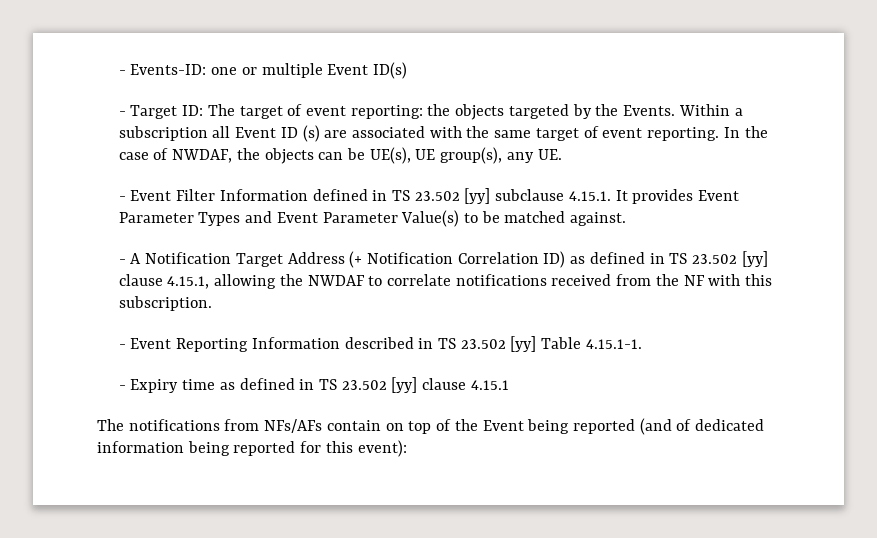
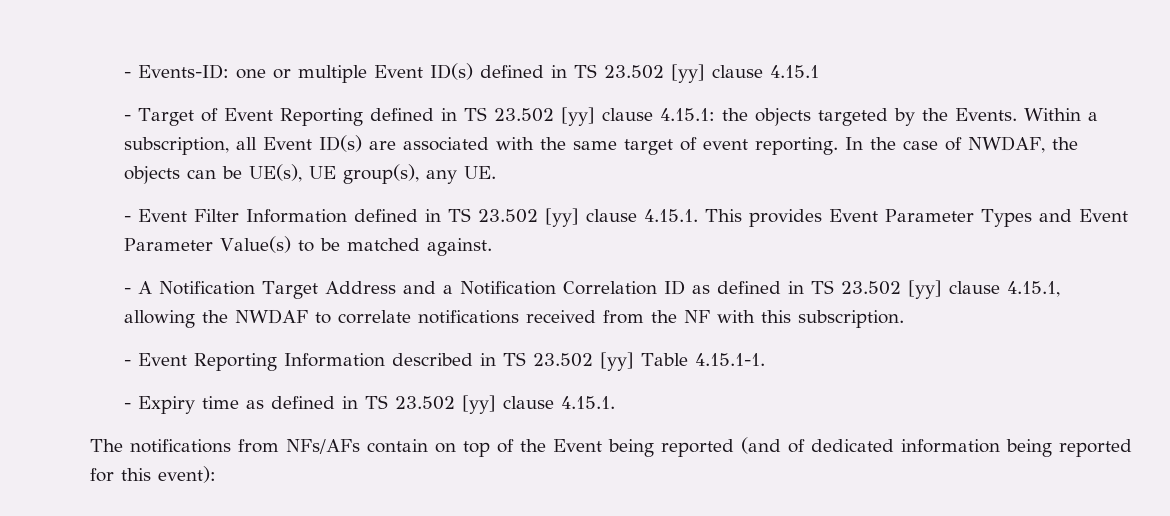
- - Events-ID: one or multiple Event ID(s)
- - Target ID: The target of event reporting: the objects targeted by the Events.
+ - Events-ID: one or multiple Event ID(s) defined in TS 23.502 [yy] clause 4.15.1
+ - Target of Event Reporting defined in TS 23.502 [yy] clause 4.15.1: the objects targeted by the Events.
- Within a subscription all Event ID (s) are associated with the same target of event reporting.
+ Within a subscription, all Event ID(s) are associated with the same target of event reporting.
- - Event Filter Information defined in TS 23.502 [yy] subclause 4.15.1. It provides Event Parameter Types and Event Parameter Value(s) to be matched against.
+ - Event Filter Information defined in TS 23.502 [yy] clause 4.15.1. This provides Event Parameter Types and Event Parameter Value(s) to be matched against.
- - A Notification Target Address (+ Notification Correlation ID) as defined in TS 23.502 [yy] clause 4.15.1, allowing the NWDAF to correlate notifications received from the NF with this subscription.
+ - A Notification Target Address and a Notification Correlation ID as defined in TS 23.502 [yy] clause 4.15.1, allowing the NWDAF to correlate notifications received from the NF with this subscription.
- - Expiry time as defined in TS 23.502 [yy] clause 4.15.1
+ - Expiry time as defined in TS 23.502 [yy] clause 4.15.1.

